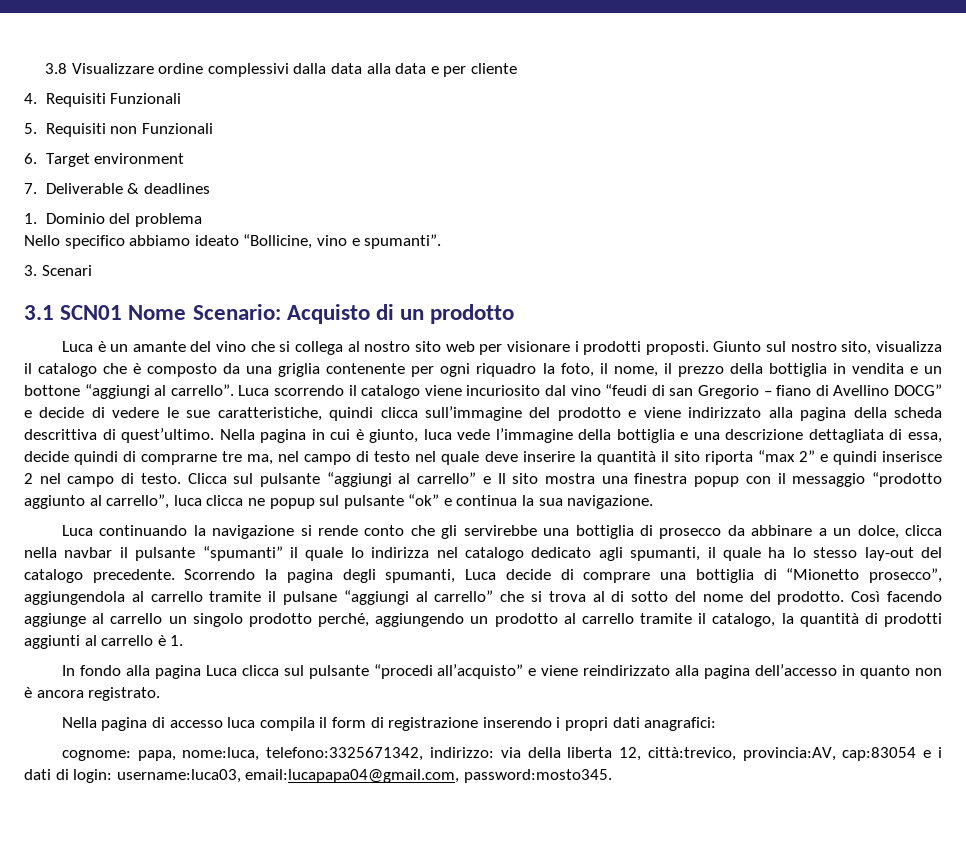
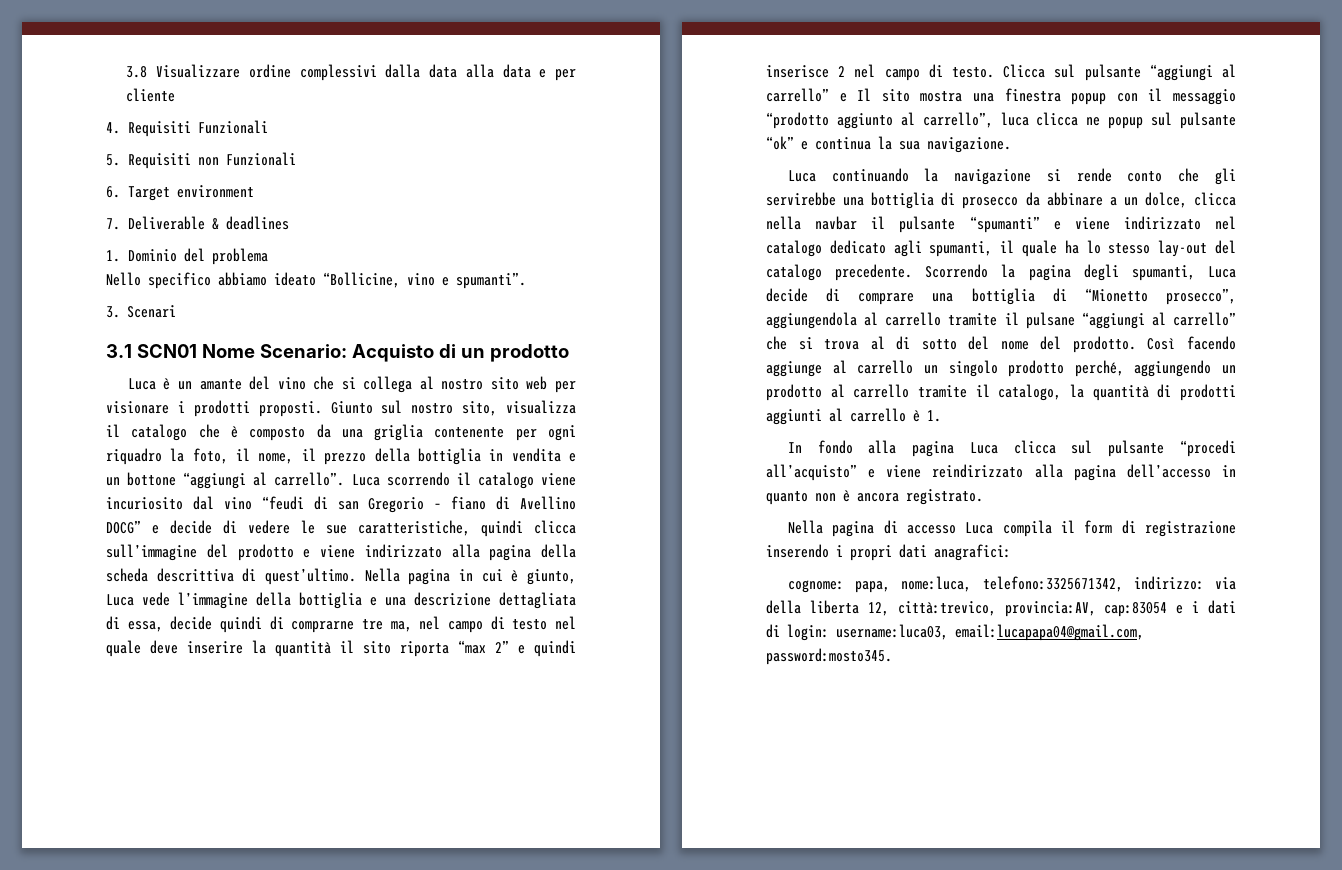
- Nella pagina in cui è giunto, luca vede l’immagine della bottiglia e una descrizione dettagliata di essa, decide quindi di comprarne tre ma, nel campo di testo nel quale deve inserire la quantità il sito riporta “max 2” e quindi inserisce 2 nel campo di testo.
+ Nella pagina in cui è giunto, Luca vede l’immagine della bottiglia e una descrizione dettagliata di essa, decide quindi di comprarne tre ma, nel campo di testo nel quale deve inserire la quantità il sito riporta “max 2” e quindi inserisce 2 nel campo di testo.
- Luca continuando la navigazione si rende conto che gli servirebbe una bottiglia di prosecco da abbinare a un dolce, clicca nella navbar il pulsante “spumanti” il quale lo indirizza nel catalogo dedicato agli spumanti, il quale ha lo stesso lay-out del catalogo precedente.
+ Luca continuando la navigazione si rende conto che gli servirebbe una bottiglia di prosecco da abbinare a un dolce, clicca nella navbar il pulsante “spumanti” e viene indirizzato nel catalogo dedicato agli spumanti, il quale ha lo stesso lay-out del catalogo precedente.
- Nella pagina di accesso luca compila il form di registrazione inserendo i propri dati anagrafici:
+ Nella pagina di accesso Luca compila il form di registrazione inserendo i propri dati anagrafici:

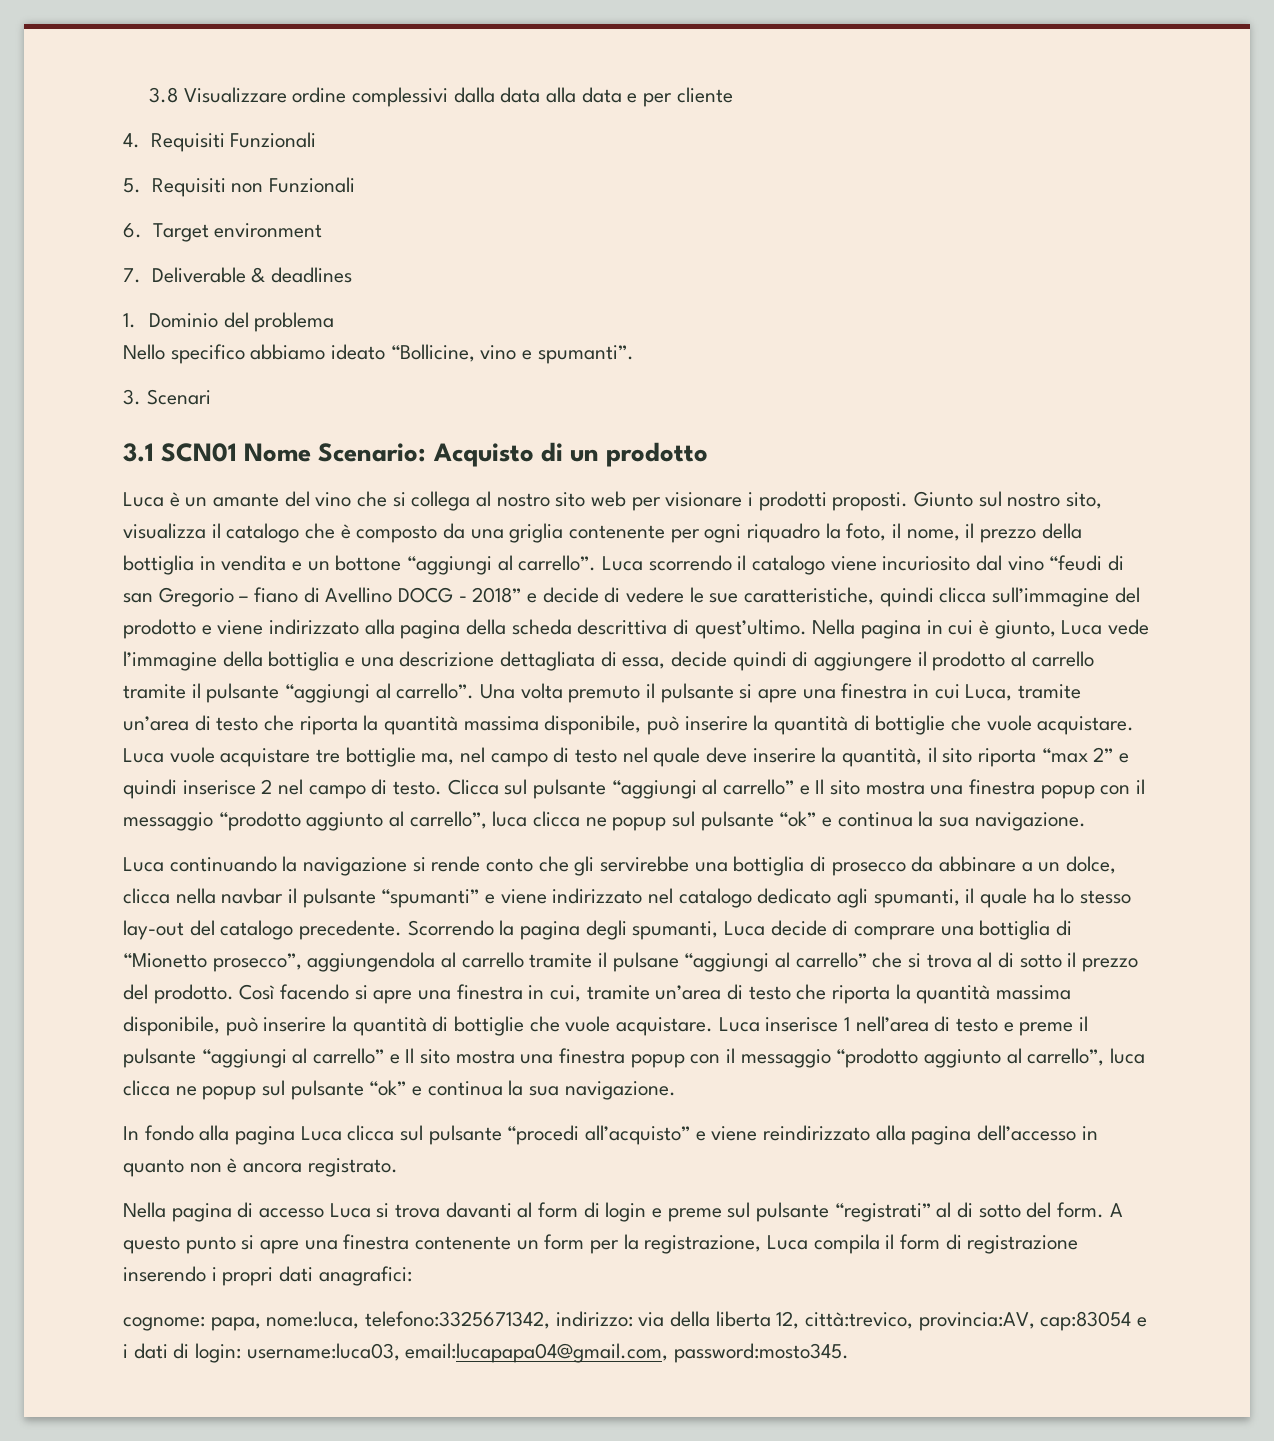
- Luca scorrendo il catalogo viene incuriosito dal vino “feudi di san Gregorio – fiano di Avellino DOCG” e decide di vedere le sue caratteristiche, quindi clicca sull’immagine del prodotto e viene indirizzato alla pagina della scheda descrittiva di quest’ultimo.
+ Luca scorrendo il catalogo viene incuriosito dal vino “feudi di san Gregorio – fiano di Avellino DOCG - 2018” e decide di vedere le sue caratteristiche, quindi clicca sull’immagine del prodotto e viene indirizzato alla pagina della scheda descrittiva di quest’ultimo.
- Nella pagina in cui è giunto, Luca vede l’immagine della bottiglia e una descrizione dettagliata di essa, decide quindi di comprarne tre ma, nel campo di testo nel quale deve inserire la quantità il sito riporta “max 2” e quindi inserisce 2 nel campo di testo.
+ Nella pagina in cui è giunto, Luca vede l’immagine della bottiglia e una descrizione dettagliata di essa, decide quindi di aggiungere il prodotto al carrello tramite il pulsante “aggiungi al carrello”. Una volta premuto il pulsante si apre una finestra in cui Luca, tramite un’area di testo che riporta la quantità massima disponibile, può inserire la quantità di bottiglie che vuole acquistare. Luca vuole acquistare tre bottiglie ma, nel campo di testo nel quale deve inserire la quantità, il sito riporta “max 2” e quindi inserisce 2 nel campo di testo.
- Scorrendo la pagina degli spumanti, Luca decide di comprare una bottiglia di “Mionetto prosecco”, aggiungendola al carrello tramite il pulsane “aggiungi al carrello” che si trova al di sotto del nome del prodotto.
+ Scorrendo la pagina degli spumanti, Luca decide di comprare una bottiglia di “Mionetto prosecco”, aggiungendola al carrello tramite il pulsane “aggiungi al carrello” che si trova al di sotto il prezzo del prodotto.
- Così facendo aggiunge al carrello un singolo prodotto perché, aggiungendo un prodotto al carrello tramite il catalogo, la quantità di prodotti aggiunti al carrello è 1.
+ Così facendo si apre una finestra in cui, tramite un’area di testo che riporta la quantità massima disponibile, può inserire la quantità di bottiglie che vuole acquistare. Luca inserisce 1 nell’area di testo e preme il pulsante “aggiungi al carrello” e Il sito mostra una finestra popup con il messaggio “prodotto aggiunto al carrello”, luca clicca ne popup sul pulsante “ok” e continua la sua navigazione.
- Nella pagina di accesso Luca compila il form di registrazione inserendo i propri dati anagrafici:
+ Nella pagina di accesso Luca si trova davanti al form di login e preme sul pulsante “registrati” al di sotto del form. A questo punto si apre una finestra contenente un form per la registrazione, Luca compila il form di registrazione inserendo i propri dati anagrafici:

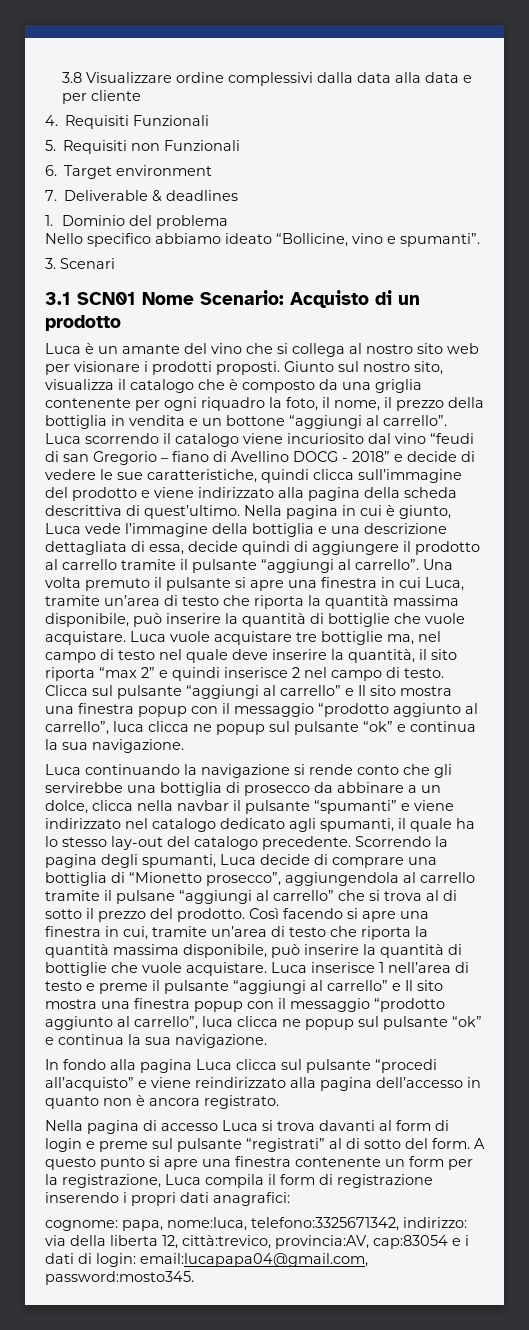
- cognome: papa, nome:luca, telefono:3325671342, indirizzo: via della liberta 12, città:trevico, provincia:AV, cap:83054 e i dati di login: username:luca03, email:lucapapa04@gmail.com, password:mosto345.
+ cognome: papa, nome:luca, telefono:3325671342, indirizzo: via della liberta 12, città:trevico, provincia:AV, cap:83054 e i dati di login: email:lucapapa04@gmail.com, password:mosto345.

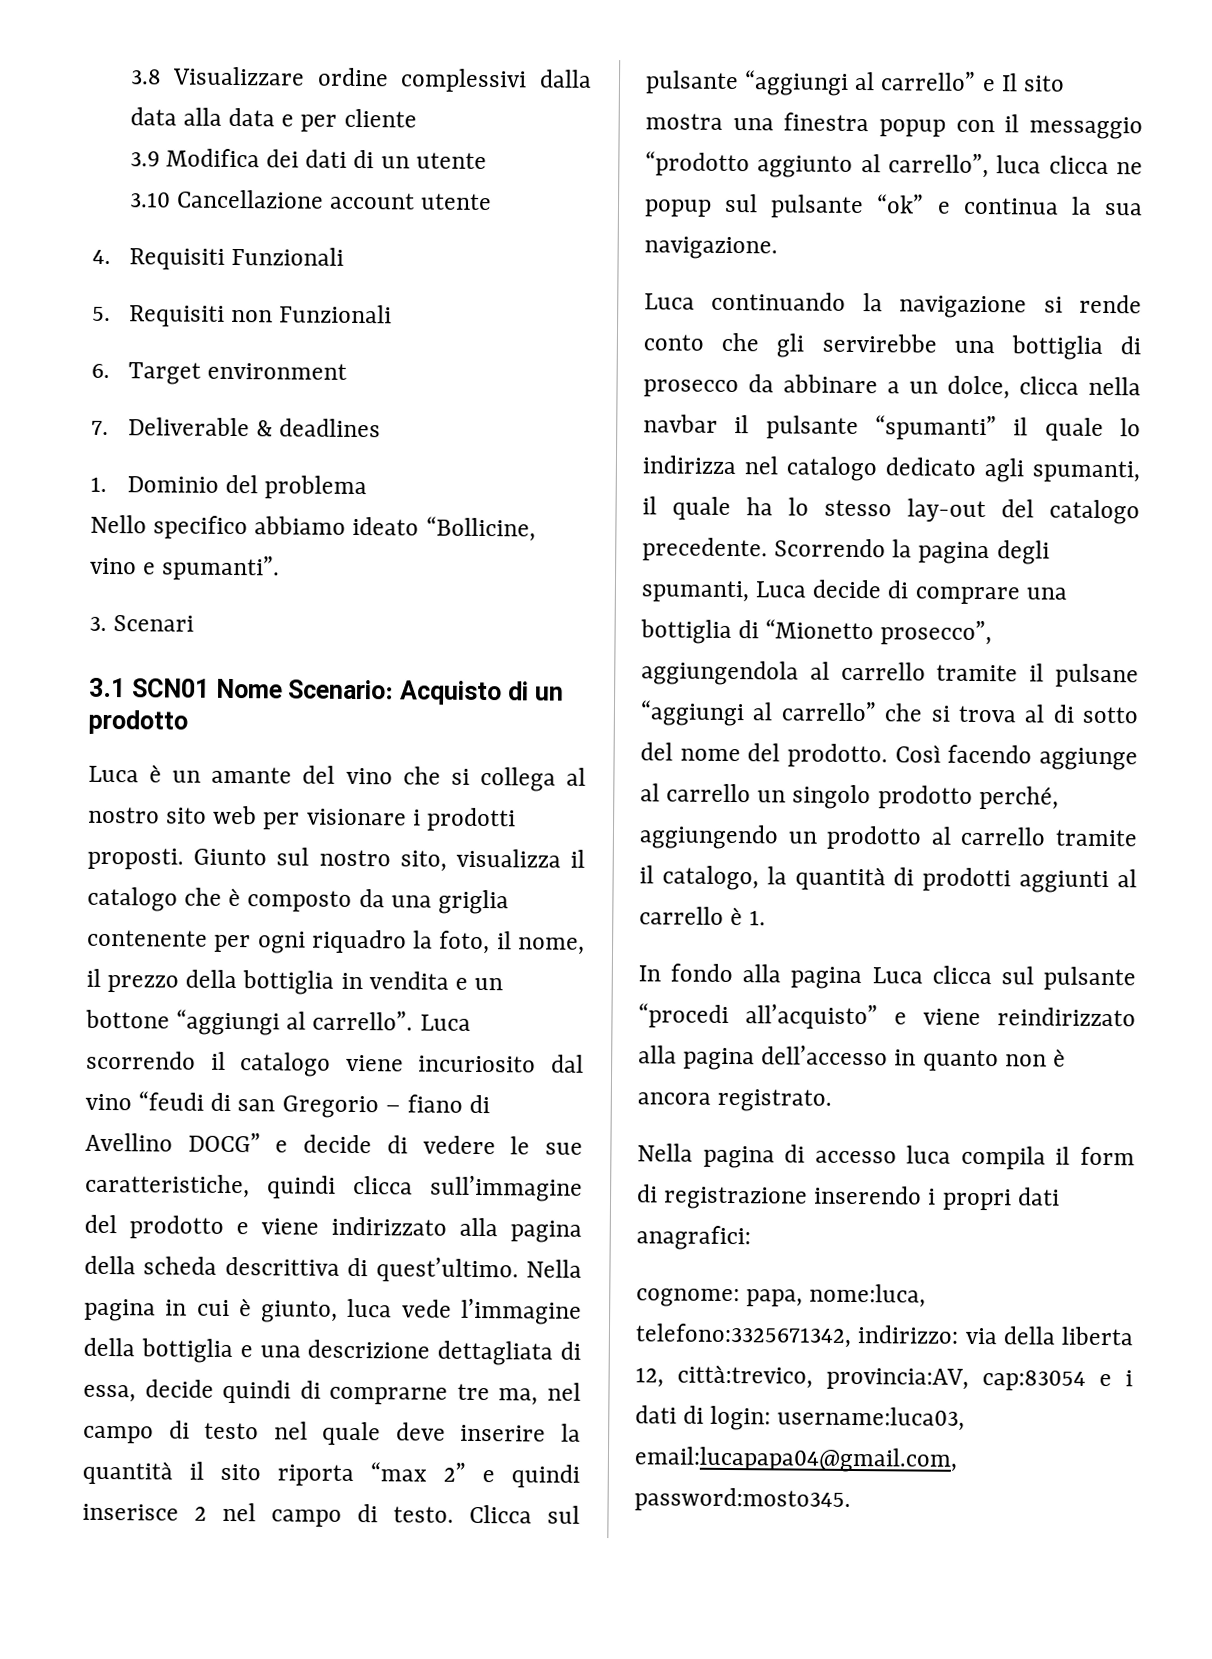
+ 3.9 Modifica dei dati di un utente
+ 3.10 Cancellazione account utente
- Luca scorrendo il catalogo viene incuriosito dal vino “feudi di san Gregorio – fiano di Avellino DOCG - 2018” e decide di vedere le sue caratteristiche, quindi clicca sull’immagine del prodotto e viene indirizzato alla pagina della scheda descrittiva di quest’ultimo.
+ Luca scorrendo il catalogo viene incuriosito dal vino “feudi di san Gregorio – fiano di Avellino DOCG” e decide di vedere le sue caratteristiche, quindi clicca sull’immagine del prodotto e viene indirizzato alla pagina della scheda descrittiva di quest’ultimo.
- Nella pagina in cui è giunto, Luca vede l’immagine della bottiglia e una descrizione dettagliata di essa, decide quindi di aggiungere il prodotto al carrello tramite il pulsante “aggiungi al carrello”. Una volta premuto il pulsante si apre una finestra in cui Luca, tramite un’area di testo che riporta la quantità massima disponibile, può inserire la quantità di bottiglie che vuole acquistare. Luca vuole acquistare tre bottiglie ma, nel campo di testo nel quale deve inserire la quantità, il sito riporta “max 2” e quindi inserisce 2 nel campo di testo.
+ Nella pagina in cui è giunto, luca vede l’immagine della bottiglia e una descrizione dettagliata di essa, decide quindi di comprarne tre ma, nel campo di testo nel quale deve inserire la quantità il sito riporta “max 2” e quindi inserisce 2 nel campo di testo.
- Luca continuando la navigazione si rende conto che gli servirebbe una bottiglia di prosecco da abbinare a un dolce, clicca nella navbar il pulsante “spumanti” e viene indirizzato nel catalogo dedicato agli spumanti, il quale ha lo stesso lay-out del catalogo precedente.
+ Luca continuando la navigazione si rende conto che gli servirebbe una bottiglia di prosecco da abbinare a un dolce, clicca nella navbar il pulsante “spumanti” il quale lo indirizza nel catalogo dedicato agli spumanti, il quale ha lo stesso lay-out del catalogo precedente.
- Scorrendo la pagina degli spumanti, Luca decide di comprare una bottiglia di “Mionetto prosecco”, aggiungendola al carrello tramite il pulsane “aggiungi al carrello” che si trova al di sotto il prezzo del prodotto.
+ Scorrendo la pagina degli spumanti, Luca decide di comprare una bottiglia di “Mionetto prosecco”, aggiungendola al carrello tramite il pulsane “aggiungi al carrello” che si trova al di sotto del nome del prodotto.
- Così facendo si apre una finestra in cui, tramite un’area di testo che riporta la quantità massima disponibile, può inserire la quantità di bottiglie che vuole acquistare. Luca inserisce 1 nell’area di testo e preme il pulsante “aggiungi al carrello” e Il sito mostra una finestra popup con il messaggio “prodotto aggiunto al carrello”, luca clicca ne popup sul pulsante “ok” e continua la sua navigazione.
+ Così facendo aggiunge al carrello un singolo prodotto perché, aggiungendo un prodotto al carrello tramite il catalogo, la quantità di prodotti aggiunti al carrello è 1.
- Nella pagina di accesso Luca si trova davanti al form di login e preme sul pulsante “registrati” al di sotto del form. A questo punto si apre una finestra contenente un form per la registrazione, Luca compila il form di registrazione inserendo i propri dati anagrafici:
+ Nella pagina di accesso luca compila il form di registrazione inserendo i propri dati anagrafici:
- cognome: papa, nome:luca, telefono:3325671342, indirizzo: via della liberta 12, città:trevico, provincia:AV, cap:83054 e i dati di login: email:lucapapa04@gmail.com, password:mosto345.
+ cognome: papa, nome:luca, telefono:3325671342, indirizzo: via della liberta 12, città:trevico, provincia:AV, cap:83054 e i dati di login: username:luca03, email:lucapapa04@gmail.com, password:mosto345.

